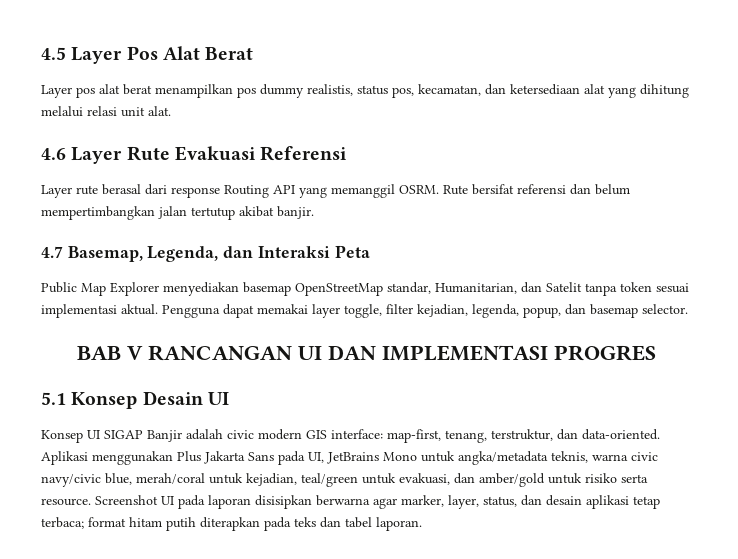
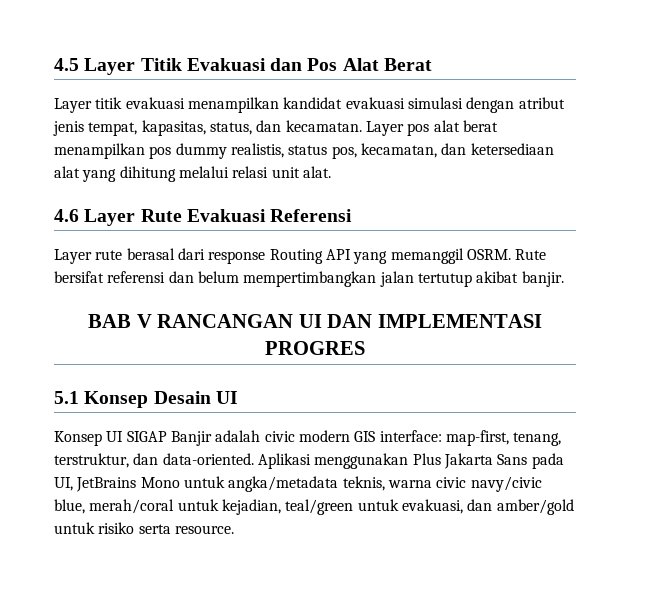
- 4.5 Layer Pos Alat Berat
+ 4.5 Layer Titik Evakuasi dan Pos Alat Berat
- Layer pos alat berat menampilkan pos dummy realistis, status pos, kecamatan, dan ketersediaan alat yang dihitung melalui relasi unit alat.
+ Layer titik evakuasi menampilkan kandidat evakuasi simulasi dengan atribut jenis tempat, kapasitas, status, dan kecamatan. Layer pos alat berat menampilkan pos dummy realistis, status pos, kecamatan, dan ketersediaan alat yang dihitung melalui relasi unit alat.
- 4.7 Basemap, Legenda, dan Interaksi Peta
- Public Map Explorer menyediakan basemap OpenStreetMap standar, Humanitarian, dan Satelit tanpa token sesuai implementasi aktual. Pengguna dapat memakai layer toggle, filter kejadian, legenda, popup, dan basemap selector.
- Screenshot UI pada laporan disisipkan berwarna agar marker, layer, status, dan desain aplikasi tetap terbaca; format hitam putih diterapkan pada teks dan tabel laporan.

